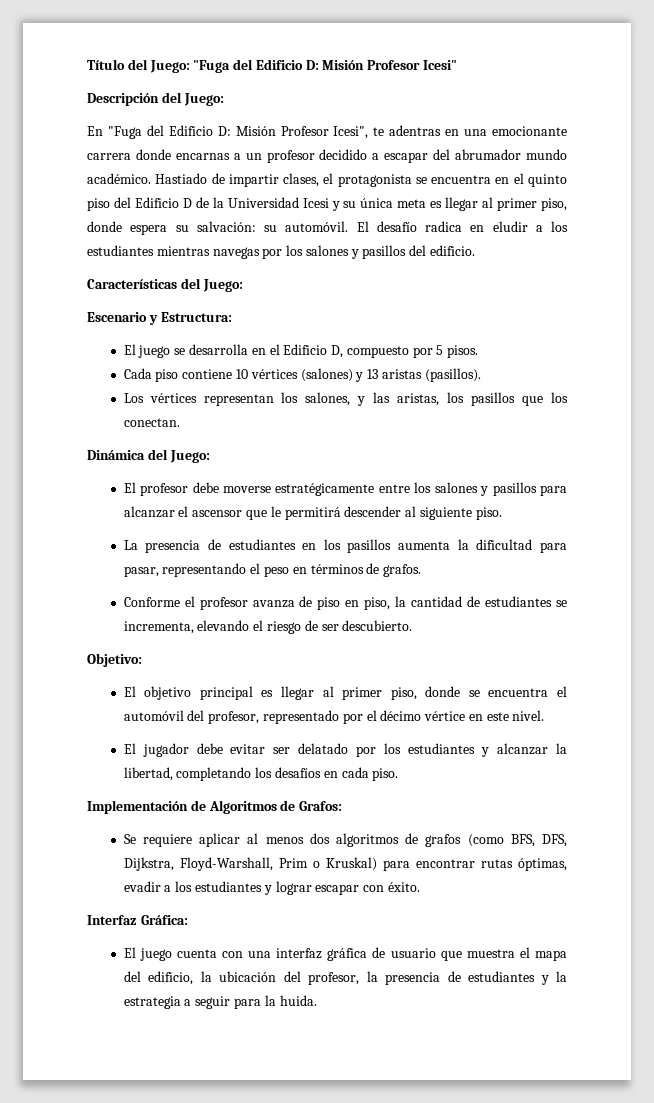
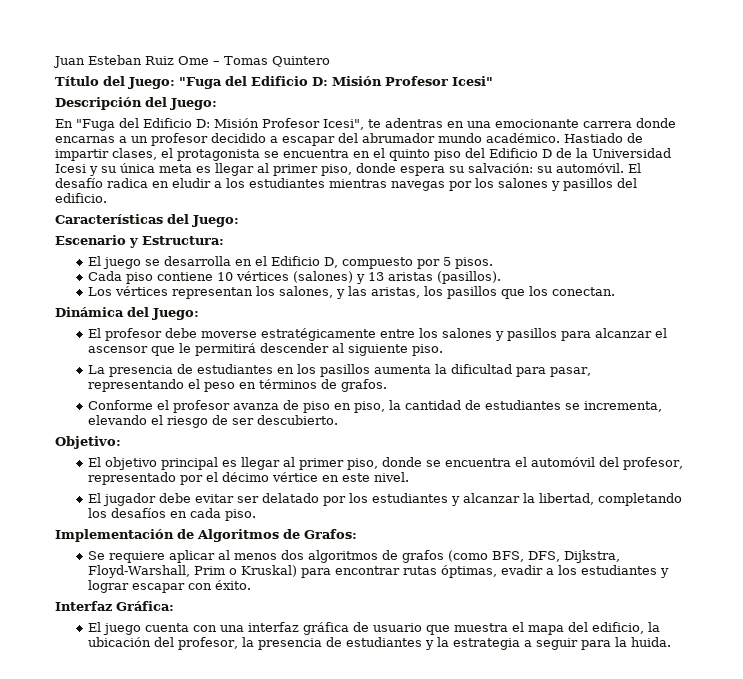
+ Juan Esteban Ruiz Ome – Tomas Quintero

